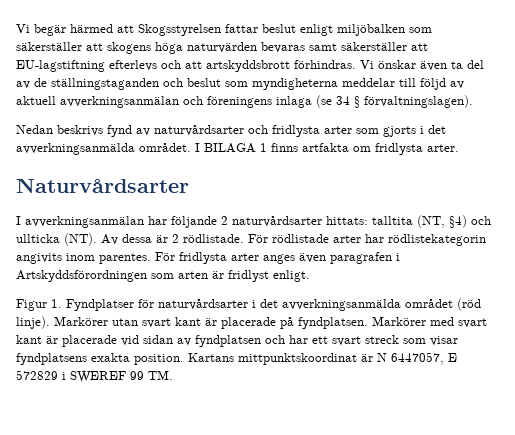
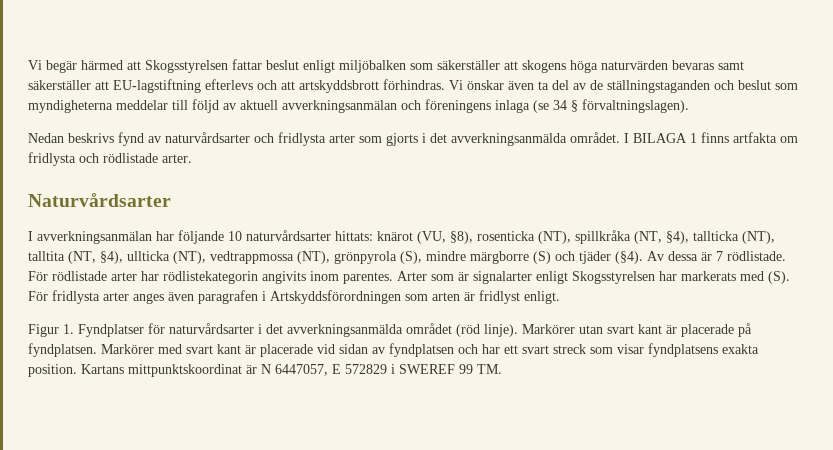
- I BILAGA 1 finns artfakta om fridlysta arter.
+ I BILAGA 1 finns artfakta om fridlysta och rödlistade arter.
- I avverkningsanmälan har följande 2 naturvårdsarter hittats: talltita (NT, §4) och ullticka (NT). Av dessa är 2 rödlistade.
+ I avverkningsanmälan har följande 10 naturvårdsarter hittats: knärot (VU, §8), rosenticka (NT), spillkråka (NT, §4), tallticka (NT), talltita (NT, §4), ullticka (NT), vedtrappmossa (NT), grönpyrola (S), mindre märgborre (S) och tjäder (§4). Av dessa är 7 rödlistade.
- För fridlysta arter anges även paragrafen i Artskyddsförordningen som arten är fridlyst enligt.
+ Arter som är signalarter enligt Skogsstyrelsen har markerats med (S). För fridlysta arter anges även paragrafen i Artskyddsförordningen som arten är fridlyst enligt.

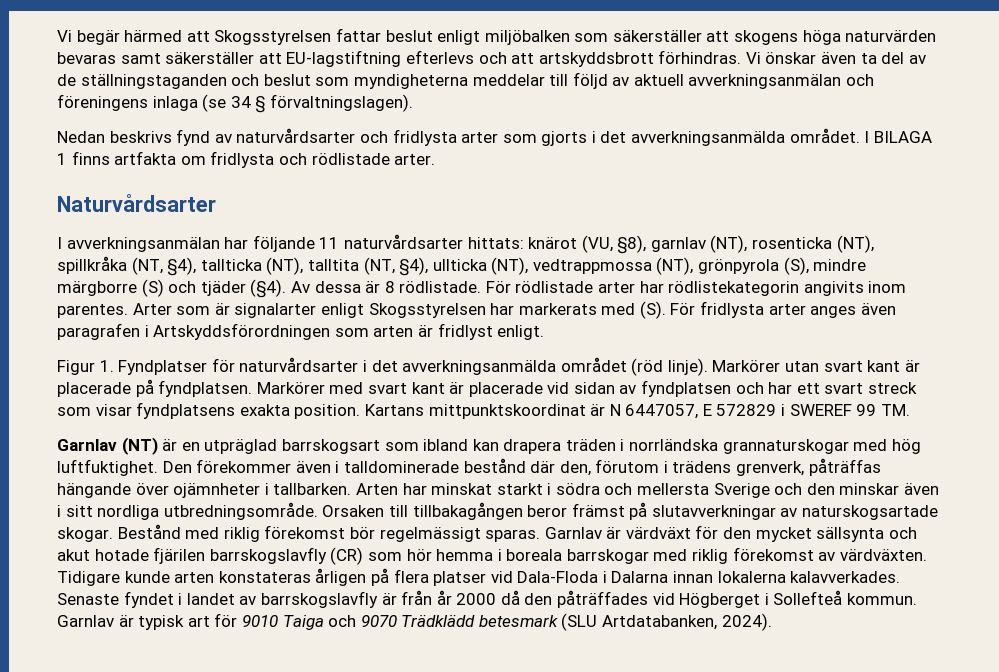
- I avverkningsanmälan har följande 10 naturvårdsarter hittats: knärot (VU, §8), rosenticka (NT), spillkråka (NT, §4), tallticka (NT), talltita (NT, §4), ullticka (NT), vedtrappmossa (NT), grönpyrola (S), mindre märgborre (S) och tjäder (§4).
+ I avverkningsanmälan har följande 11 naturvårdsarter hittats: knärot (VU, §8), garnlav (NT), rosenticka (NT), spillkråka (NT, §4), tallticka (NT), talltita (NT, §4), ullticka (NT), vedtrappmossa (NT), grönpyrola (S), mindre märgborre (S) och tjäder (§4).
- Av dessa är 7 rödlistade.
+ Av dessa är 8 rödlistade.
+ Garnlav (NT) är en utpräglad barrskogsart som ibland kan drapera träden i norrländska grannaturskogar med hög luftfuktighet. Den förekommer även i talldominerade bestånd där den, förutom i trädens grenverk, påträffas hängande över ojämnheter i tallbarken. Arten har minskat starkt i södra och mellersta Sverige och den minskar även i sitt nordliga utbredningsområde. Orsaken till tillbakagången beror främst på slutavverkningar av naturskogsartade skogar. Bestånd med riklig förekomst bör regelmässigt sparas. Garnlav är värdväxt för den mycket sällsynta och akut hotade fjärilen barrskogslavfly (CR) som hör hemma i boreala barrskogar med riklig förekomst av värdväxten. Tidigare kunde arten konstateras årligen på flera platser vid Dala-Floda i Dalarna innan lokalerna kalavverkades. Senaste fyndet i landet av barrskogslavfly är från år 2000 då den påträffades vid Högberget i Sollefteå kommun. Garnlav är typisk art för 9010 Taiga och 9070 Trädklädd betesmark (SLU Artdatabanken, 2024).

